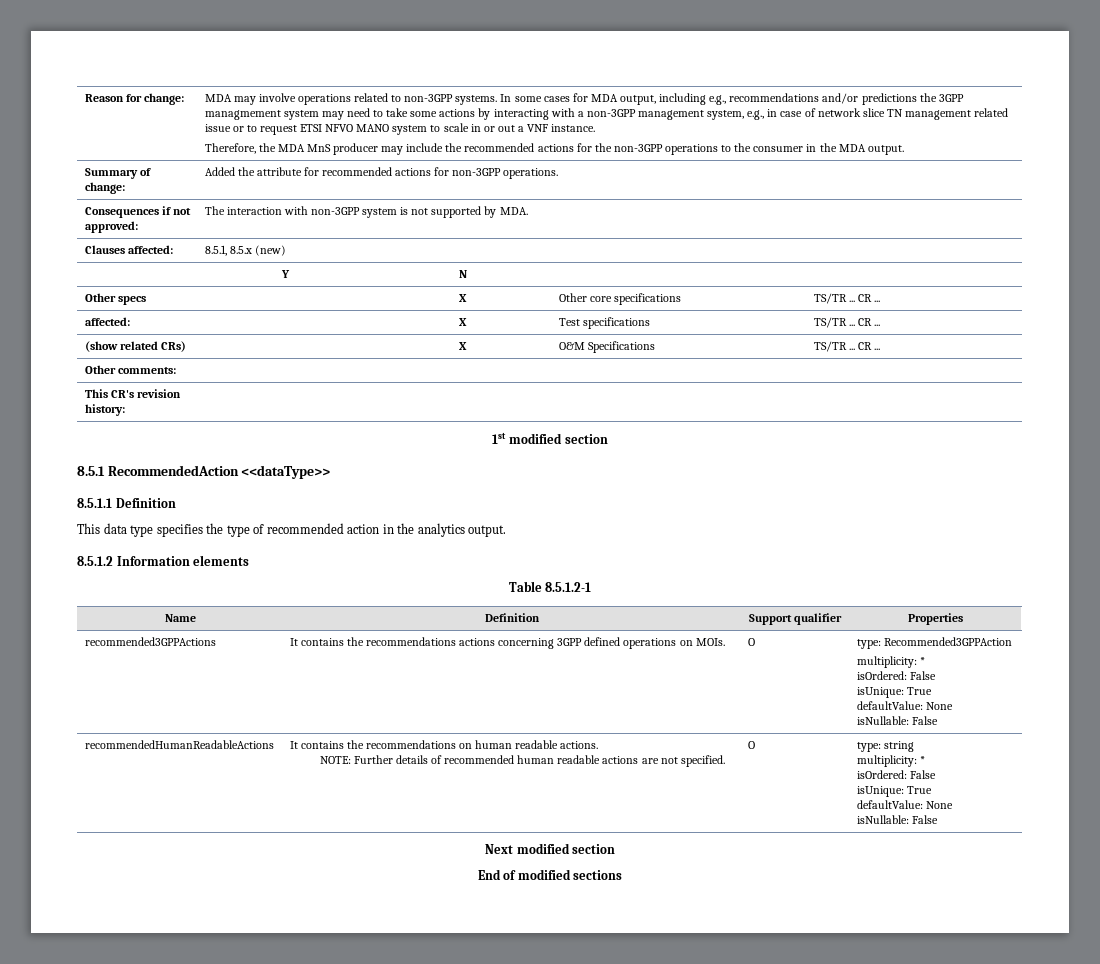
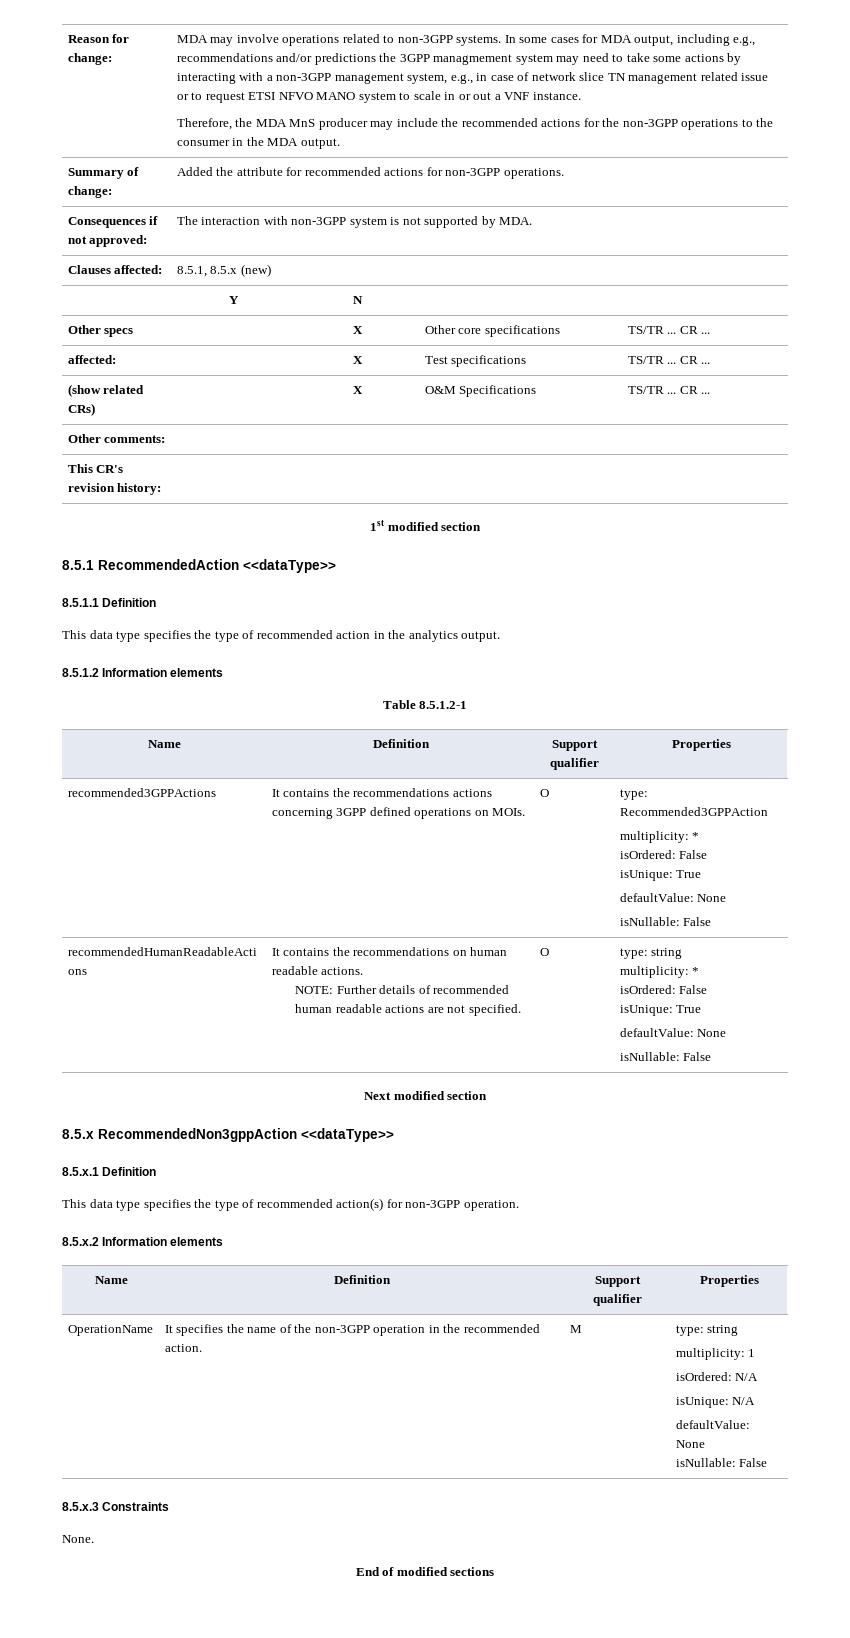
+ 8.5.x RecommendedNon3gppAction <<dataType>>
+ 8.5.x.1 Definition
+ This data type specifies the type of recommended action(s) for non-3GPP operation.
+ 8.5.x.2 Information elements
+ Name | Definition | Support qualifier | Properties
+ OperationName | It specifies the name of the non-3GPP operation in the recommended action. | M | type: string
+ multiplicity: 1
+ isOrdered: N/A
+ isUnique: N/A
+ defaultValue: None
+ isNullable: False
+ 8.5.x.3 Constraints
+ None.

